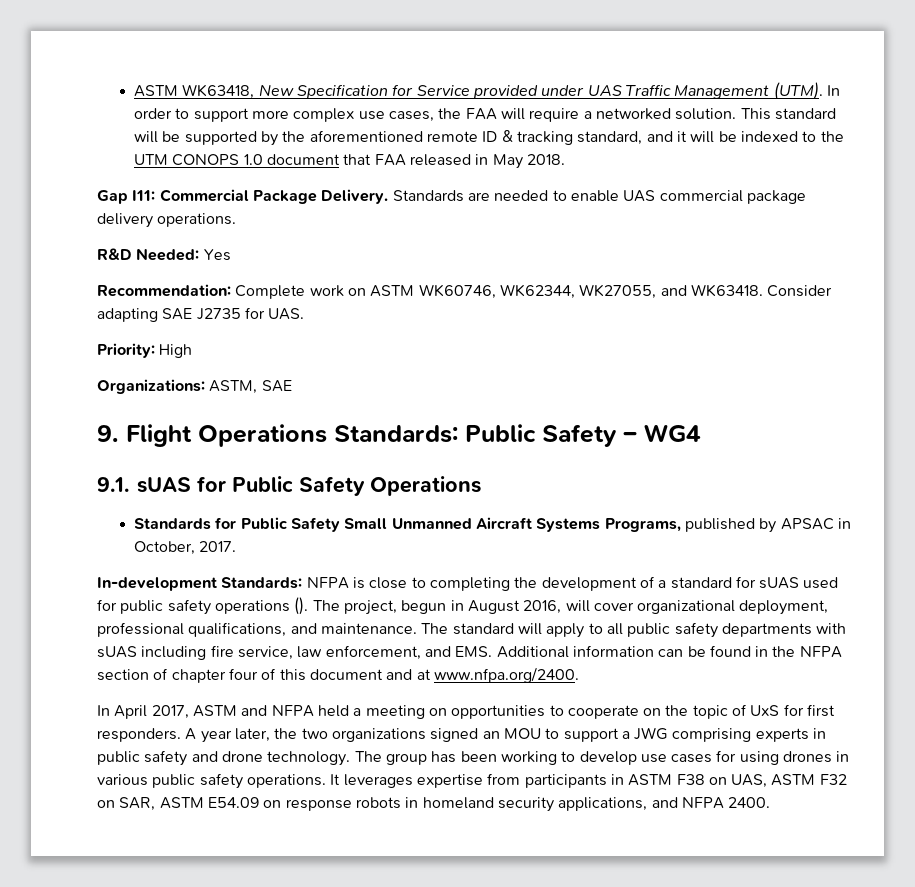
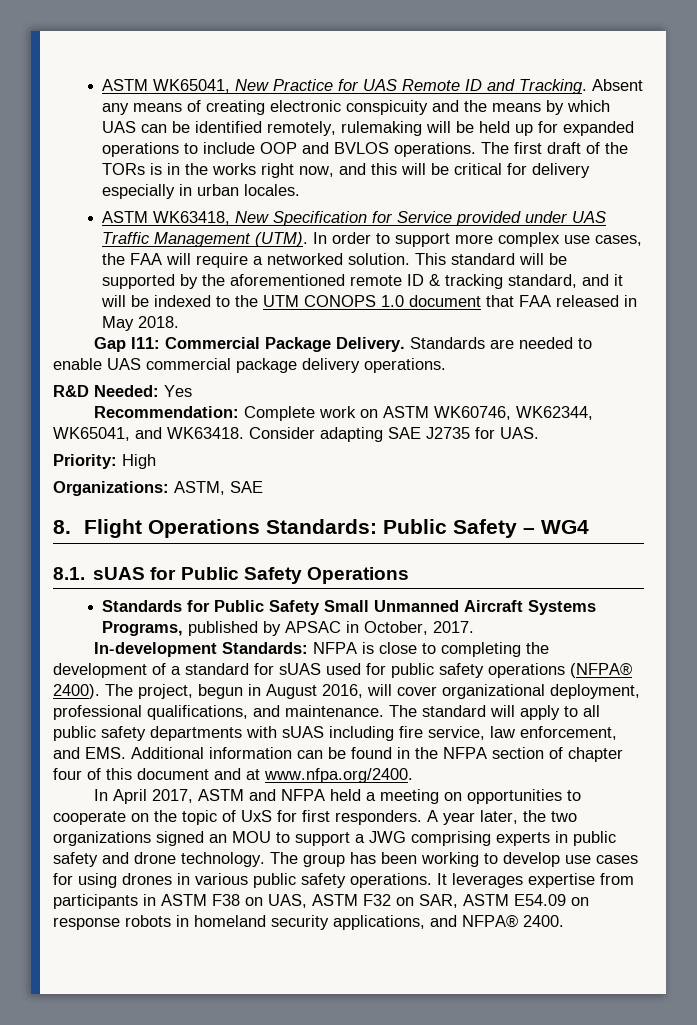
+ ASTM WK65041, New Practice for UAS Remote ID and Tracking. Absent any means of creating electronic conspicuity and the means by which UAS can be identified remotely, rulemaking will be held up for expanded operations to include OOP and BVLOS operations. The first draft of the TORs is in the works right now, and this will be critical for delivery especially in urban locales.
- Recommendation: Complete work on ASTM WK60746, WK62344, WK27055, and WK63418.
+ Recommendation: Complete work on ASTM WK60746, WK62344, WK65041, and WK63418.
- 9. Flight Operations Standards: Public Safety – WG4
+ 8. Flight Operations Standards: Public Safety – WG4
- 9.1. sUAS for Public Safety Operations
+ 8.1. sUAS for Public Safety Operations
- In-development Standards: NFPA is close to completing the development of a standard for sUAS used for public safety operations ().
+ In-development Standards: NFPA is close to completing the development of a standard for sUAS used for public safety operations (NFPA® 2400).
- It leverages expertise from participants in ASTM F38 on UAS, ASTM F32 on SAR, ASTM E54.09 on response robots in homeland security applications, and NFPA 2400.
+ It leverages expertise from participants in ASTM F38 on UAS, ASTM F32 on SAR, ASTM E54.09 on response robots in homeland security applications, and NFPA® 2400.

